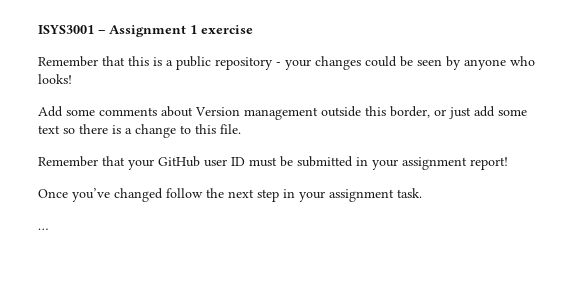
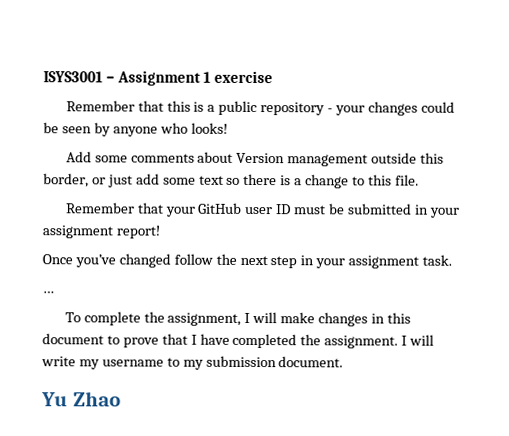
+ To complete the assignment, I will make changes in this document to prove that I have completed the assignment. I will write my username to my submission document.
+ Yu Zhao

